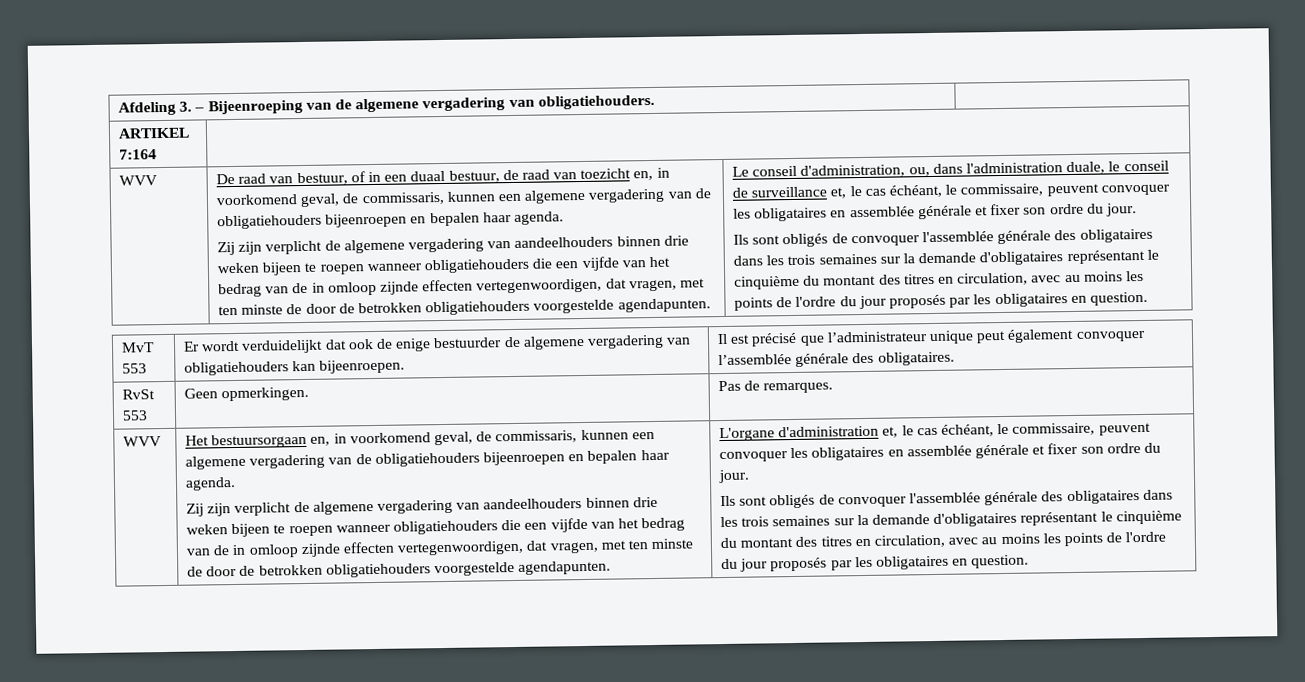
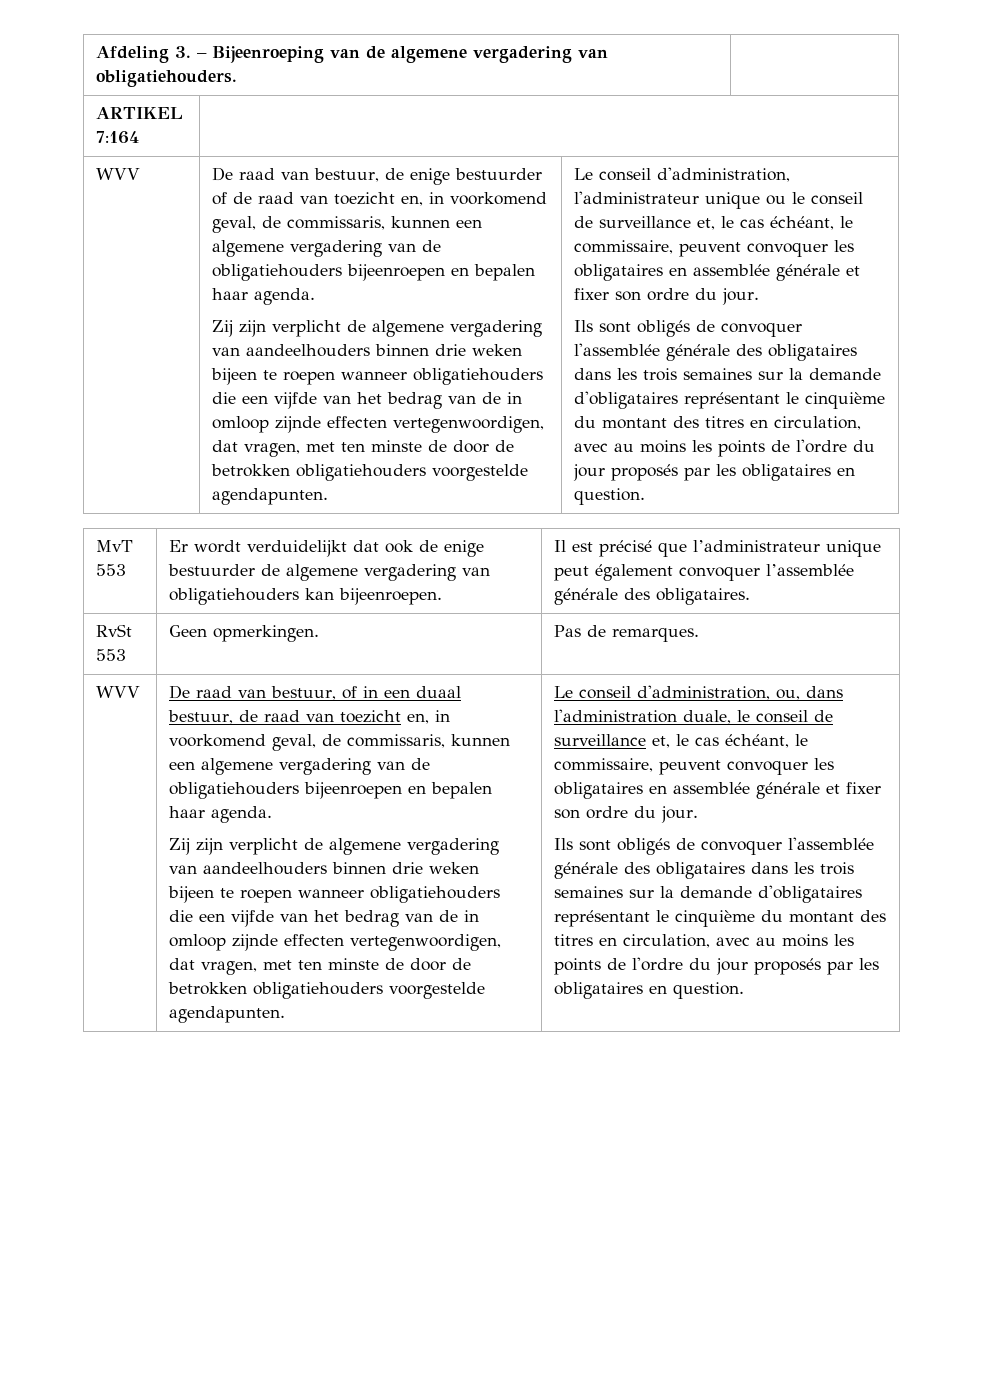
+ WVV | De raad van bestuur, de enige bestuurder of de raad van toezicht en, in voorkomend geval, de commissaris, kunnen een algemene vergadering van de obligatiehouders bijeenroepen en bepalen haar agenda.
+ Zij zijn verplicht de algemene vergadering van aandeelhouders binnen drie weken bijeen te roepen wanneer obligatiehouders die een vijfde van het bedrag van de in omloop zijnde effecten vertegenwoordigen, dat vragen, met ten minste de door de betrokken obligatiehouders voorgestelde agendapunten. | Le conseil d'administration, l'administrateur unique ou le conseil de surveillance et, le cas échéant, le commissaire, peuvent convoquer les obligataires en assemblée générale et fixer son ordre du jour.
+ Ils sont obligés de convoquer l'assemblée générale des obligataires dans les trois semaines sur la demande d'obligataires représentant le cinquième du montant des titres en circulation, avec au moins les points de l'ordre du jour proposés par les obligataires en question.
+ MvT 553 | Er wordt verduidelijkt dat ook de enige bestuurder de algemene vergadering van obligatiehouders kan bijeenroepen. | Il est précisé que l’administrateur unique peut également convoquer l’assemblée générale des obligataires.
+ RvSt 553 | Geen opmerkingen. | Pas de remarques.
- MvT 553 | Er wordt verduidelijkt dat ook de enige bestuurder de algemene vergadering van obligatiehouders kan bijeenroepen. | Il est précisé que l’administrateur unique peut également convoquer l’assemblée générale des obligataires.
- RvSt 553 | Geen opmerkingen. | Pas de remarques.
- WVV | Het bestuursorgaan en, in voorkomend geval, de commissaris, kunnen een algemene vergadering van de obligatiehouders bijeenroepen en bepalen haar agenda.
- Zij zijn verplicht de algemene vergadering van aandeelhouders binnen drie weken bijeen te roepen wanneer obligatiehouders die een vijfde van het bedrag van de in omloop zijnde effecten vertegenwoordigen, dat vragen, met ten minste de door de betrokken obligatiehouders voorgestelde agendapunten. | L'organe d'administration et, le cas échéant, le commissaire, peuvent convoquer les obligataires en assemblée générale et fixer son ordre du jour.
- Ils sont obligés de convoquer l'assemblée générale des obligataires dans les trois semaines sur la demande d'obligataires représentant le cinquième du montant des titres en circulation, avec au moins les points de l'ordre du jour proposés par les obligataires en question.

